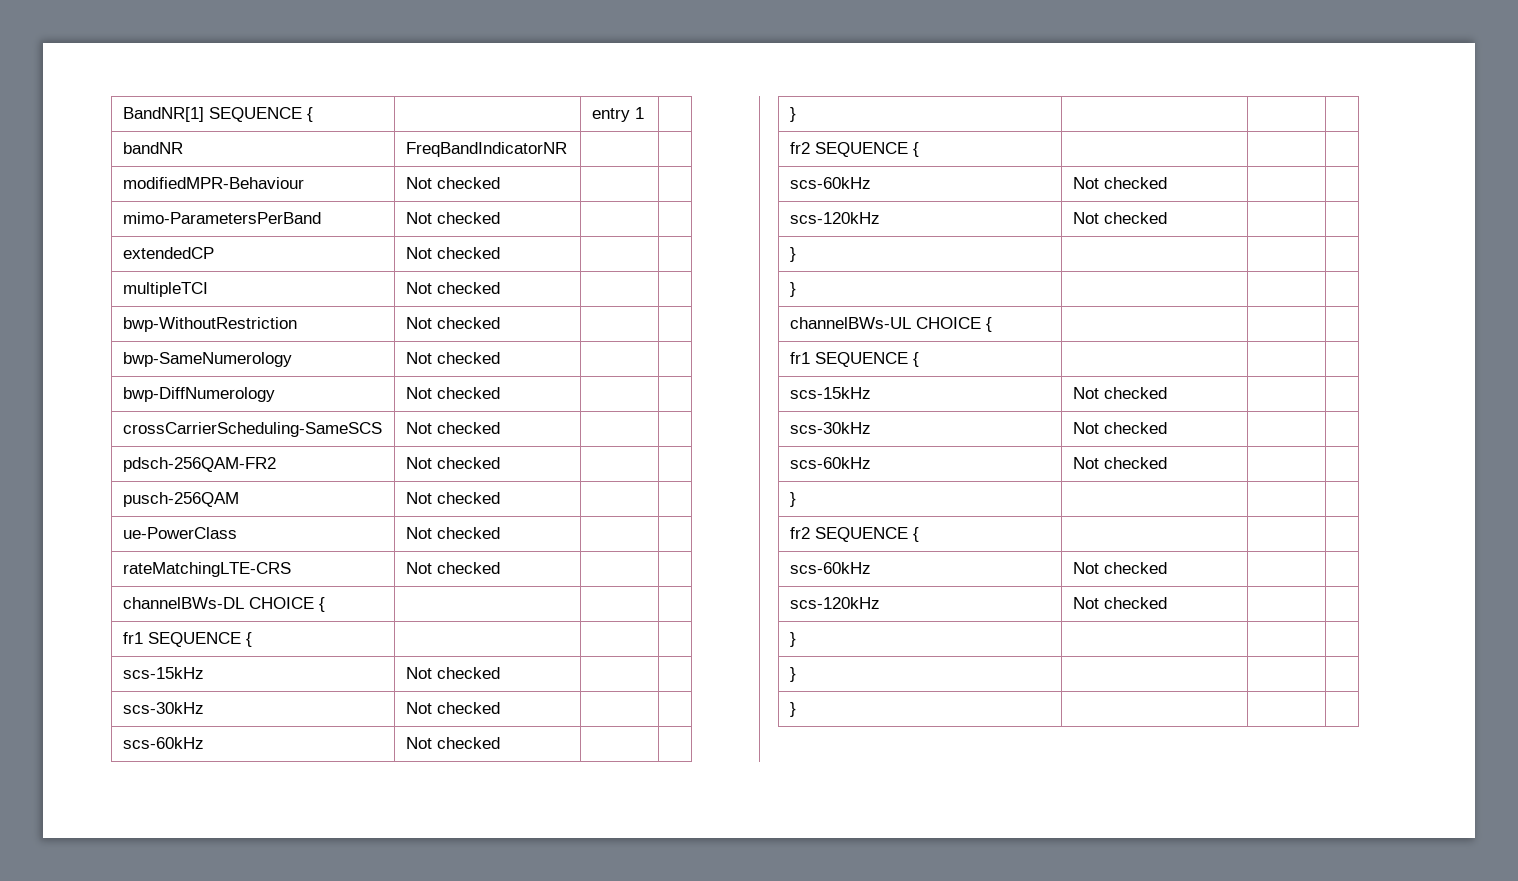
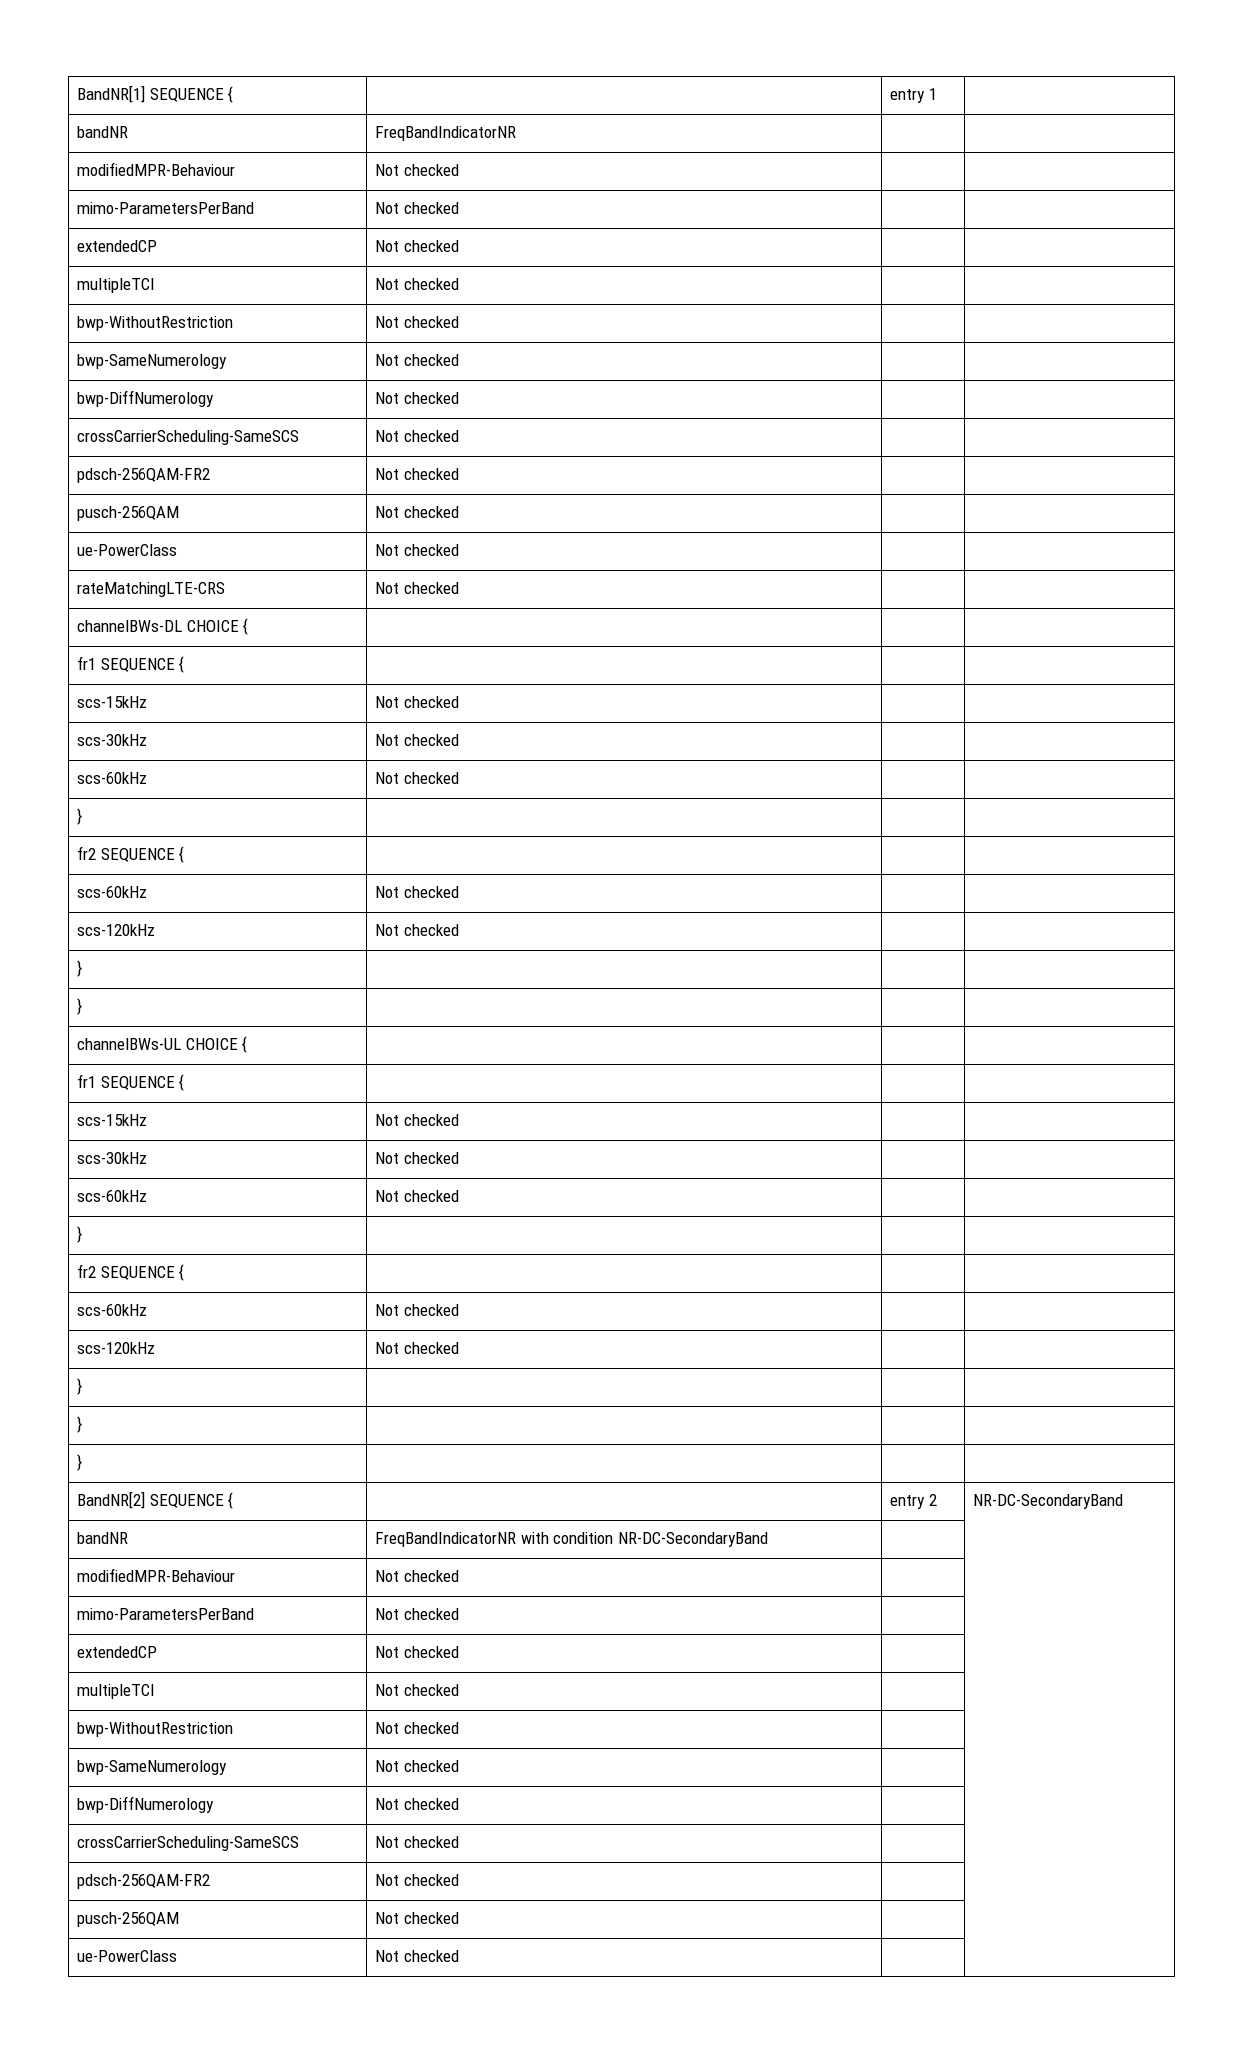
+ BandNR[2] SEQUENCE { | | entry 2 | NR-DC-SecondaryBand
+ bandNR | FreqBandIndicatorNR with condition NR-DC-SecondaryBand | |
+ modifiedMPR-Behaviour | Not checked | |
+ mimo-ParametersPerBand | Not checked | |
+ extendedCP | Not checked | |
+ multipleTCI | Not checked | |
+ bwp-WithoutRestriction | Not checked | |
+ bwp-SameNumerology | Not checked | |
+ bwp-DiffNumerology | Not checked | |
+ crossCarrierScheduling-SameSCS | Not checked | |
+ pdsch-256QAM-FR2 | Not checked | |
+ pusch-256QAM | Not checked | |
+ ue-PowerClass | Not checked | |

